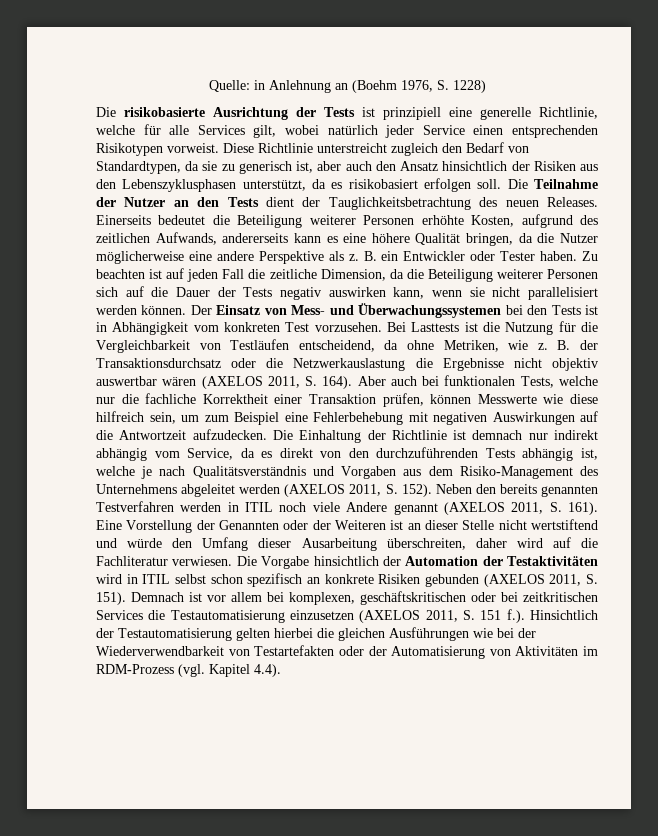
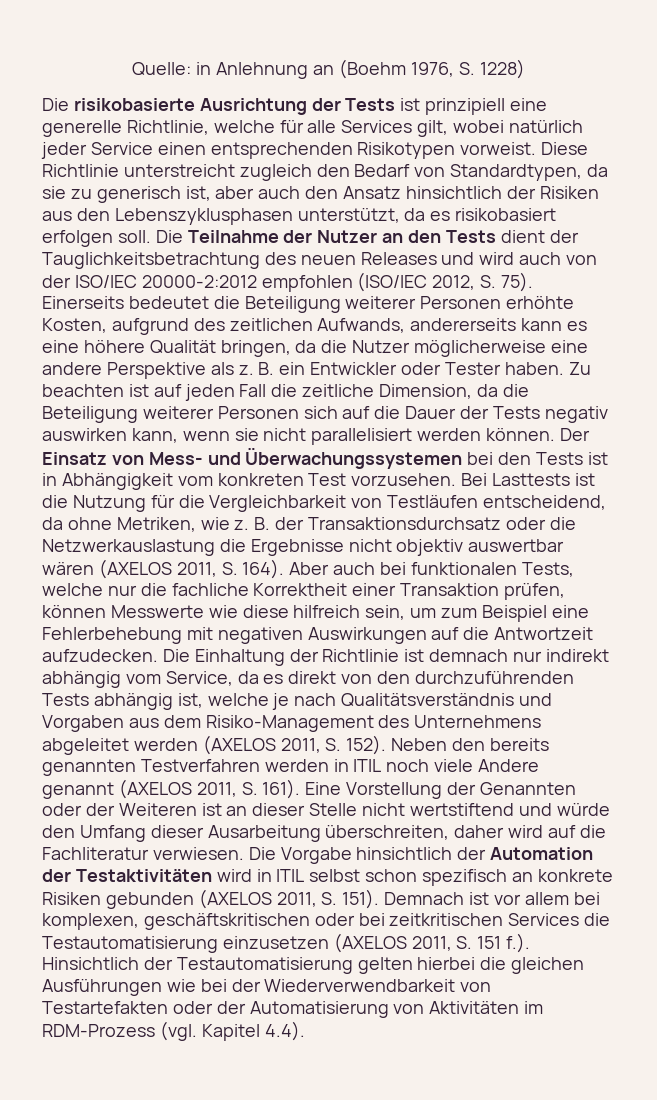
- Die Teilnahme der Nutzer an den Tests dient der Tauglichkeitsbetrachtung des neuen Releases.
+ Die Teilnahme der Nutzer an den Tests dient der Tauglichkeitsbetrachtung des neuen Releases und wird auch von der ISO/IEC 20000-2:2012 empfohlen (ISO/IEC 2012, S. 75).

